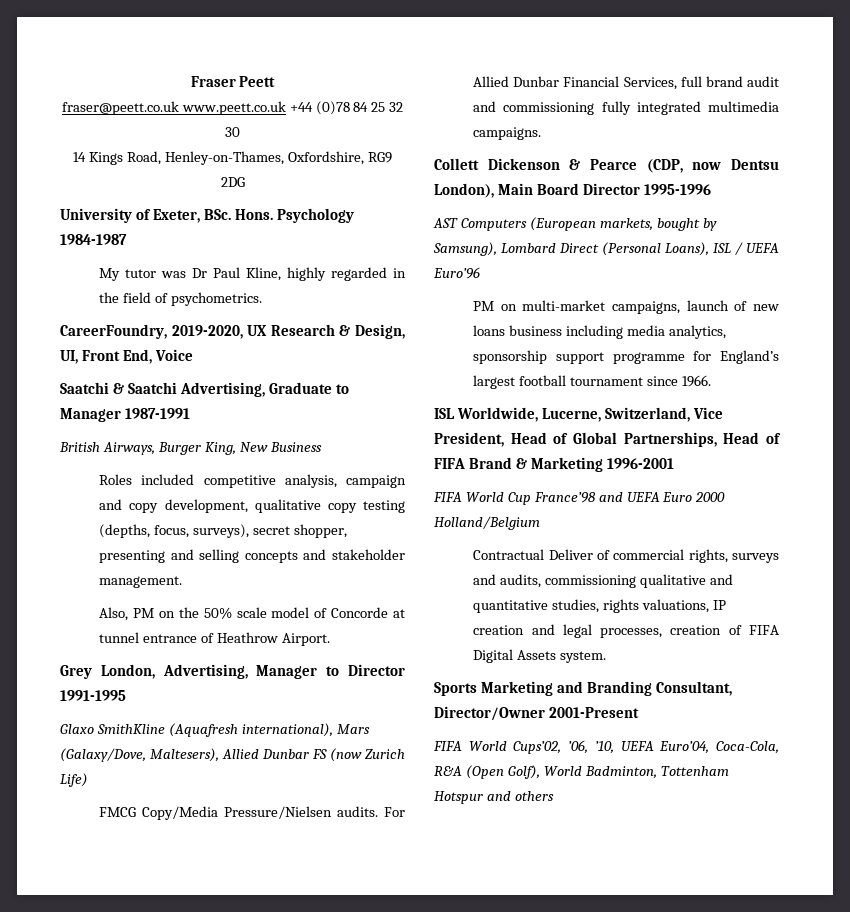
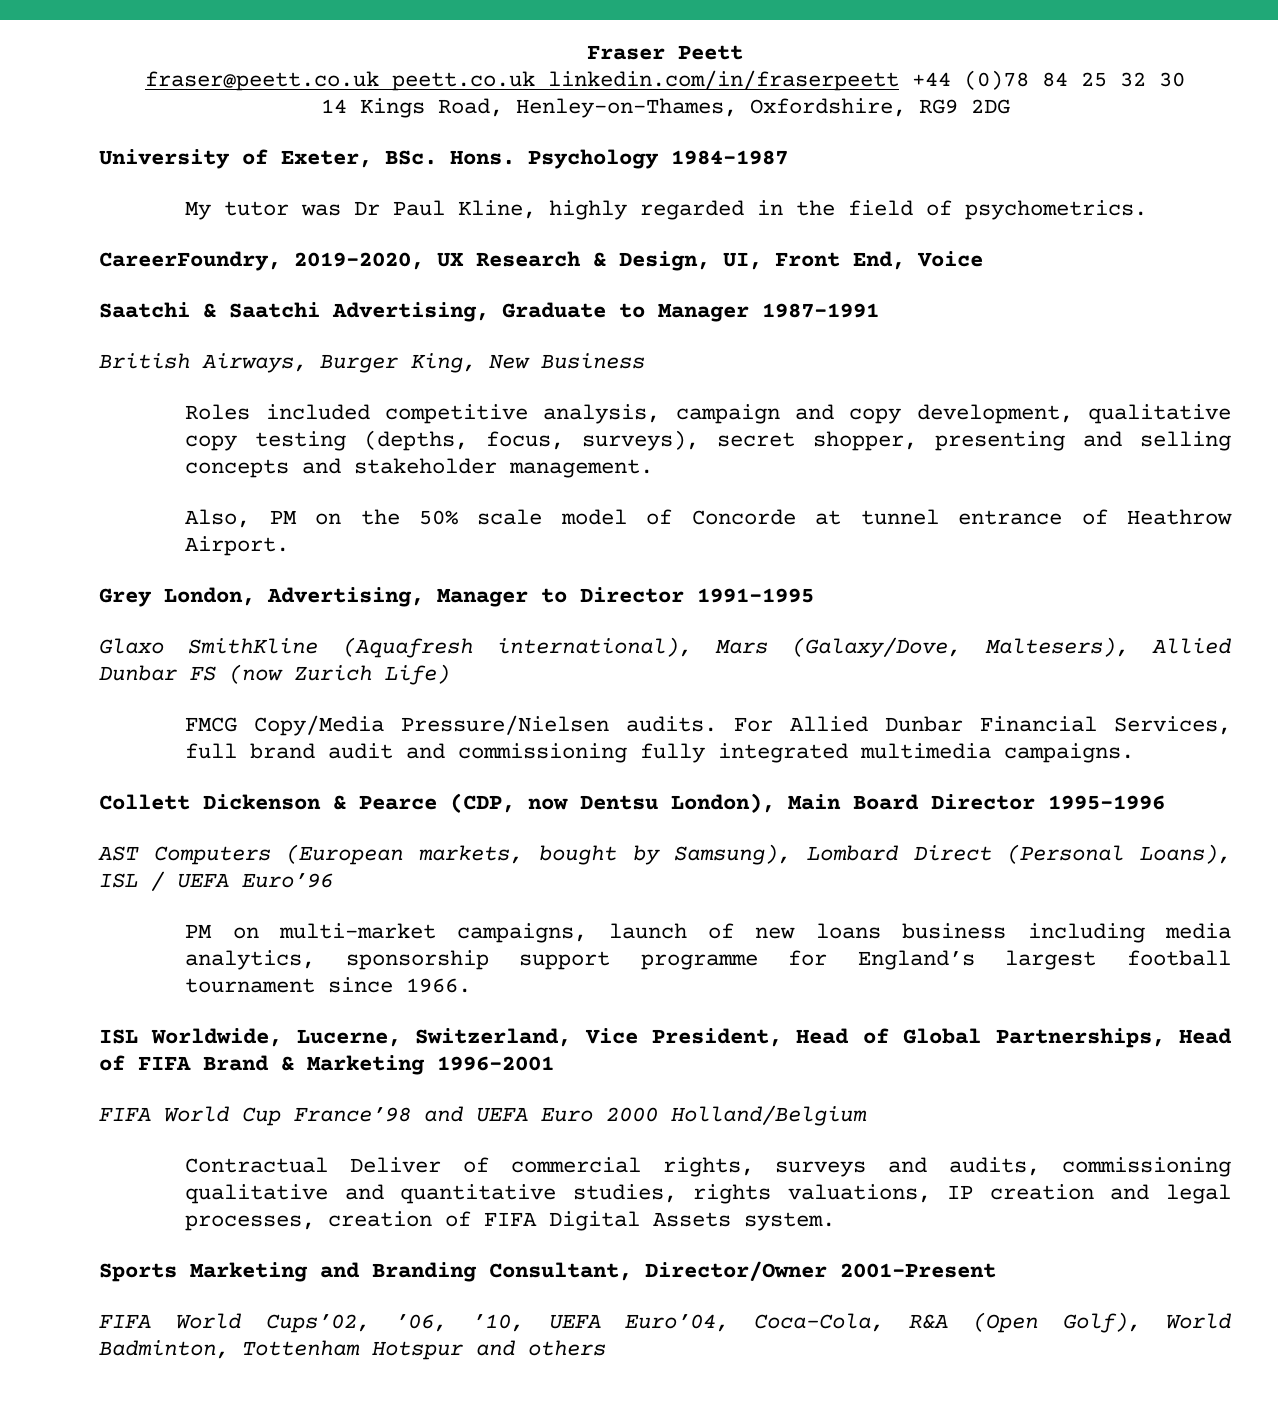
- fraser@peett.co.uk www.peett.co.uk +44 (0)78 84 25 32 30
+ fraser@peett.co.uk peett.co.uk linkedin.com/in/fraserpeett +44 (0)78 84 25 32 30

